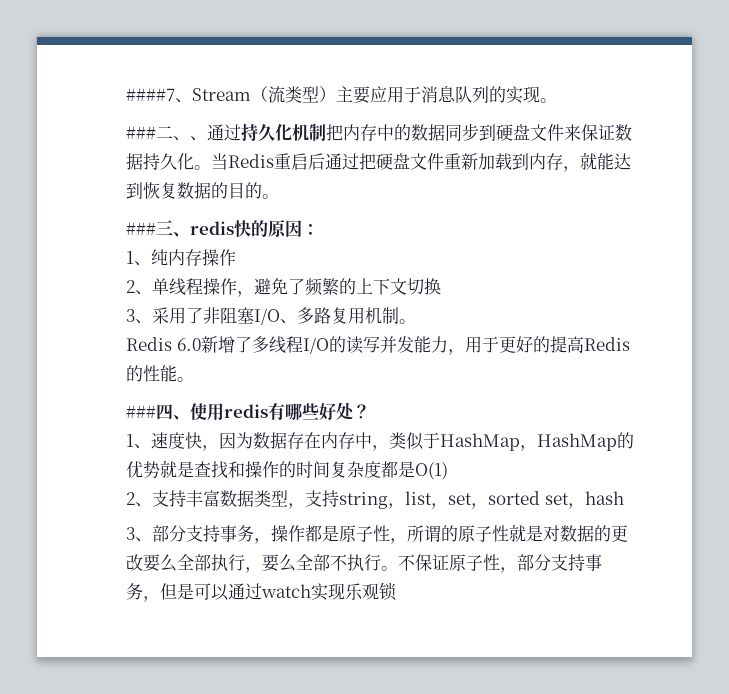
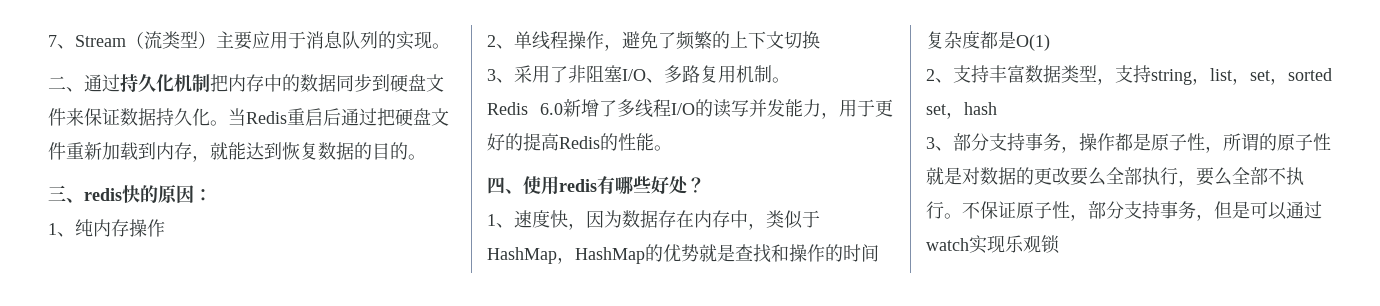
- ####7、Stream（流类型）主要应用于消息队列的实现。
+ 7、Stream（流类型）主要应用于消息队列的实现。
- ###二、、通过持久化机制把内存中的数据同步到硬盘文件来保证数据持久化。
+ 二、通过持久化机制把内存中的数据同步到硬盘文件来保证数据持久化。
- ###三、redis快的原因：
+ 三、redis快的原因：
- ###四、使用redis有哪些好处？
+ 四、使用redis有哪些好处？

